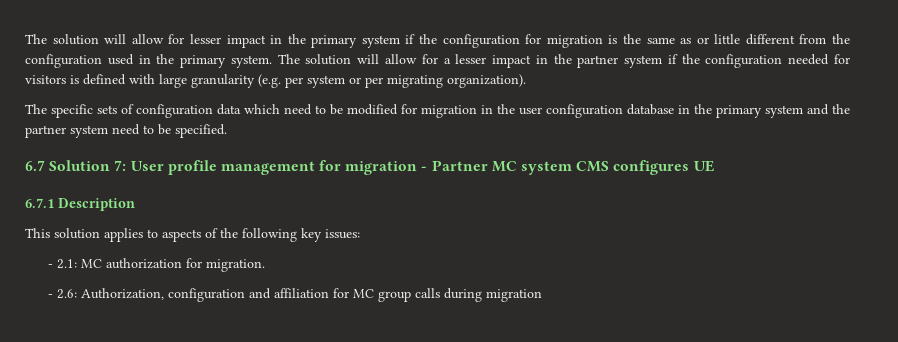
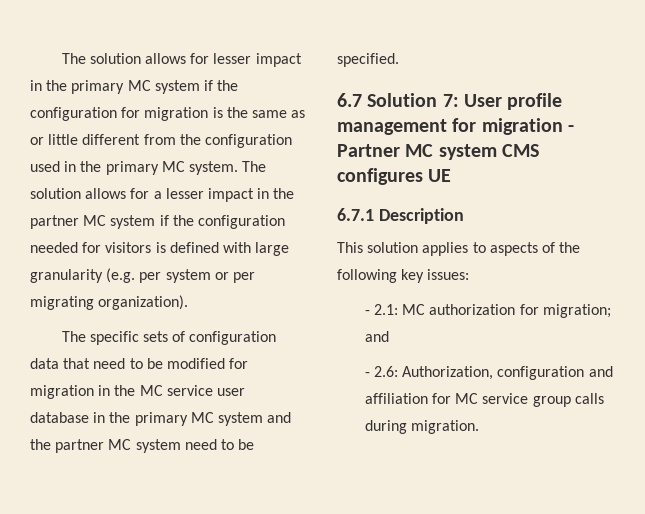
- The solution will allow for lesser impact in the primary system if the configuration for migration is the same as or little different from the configuration used in the primary system.
+ The solution allows for lesser impact in the primary MC system if the configuration for migration is the same as or little different from the configuration used in the primary MC system.
- The solution will allow for a lesser impact in the partner system if the configuration needed for visitors is defined with large granularity (e.g. per system or per migrating organization).
+ The solution allows for a lesser impact in the partner MC system if the configuration needed for visitors is defined with large granularity (e.g. per system or per migrating organization).
- The specific sets of configuration data which need to be modified for migration in the user configuration database in the primary system and the partner system need to be specified.
+ The specific sets of configuration data that need to be modified for migration in the MC service user database in the primary MC system and the partner MC system need to be specified.
- - 2.1: MC authorization for migration.
+ - 2.1: MC authorization for migration; and
- - 2.6: Authorization, configuration and affiliation for MC group calls during migration
+ - 2.6: Authorization, configuration and affiliation for MC service group calls during migration.

